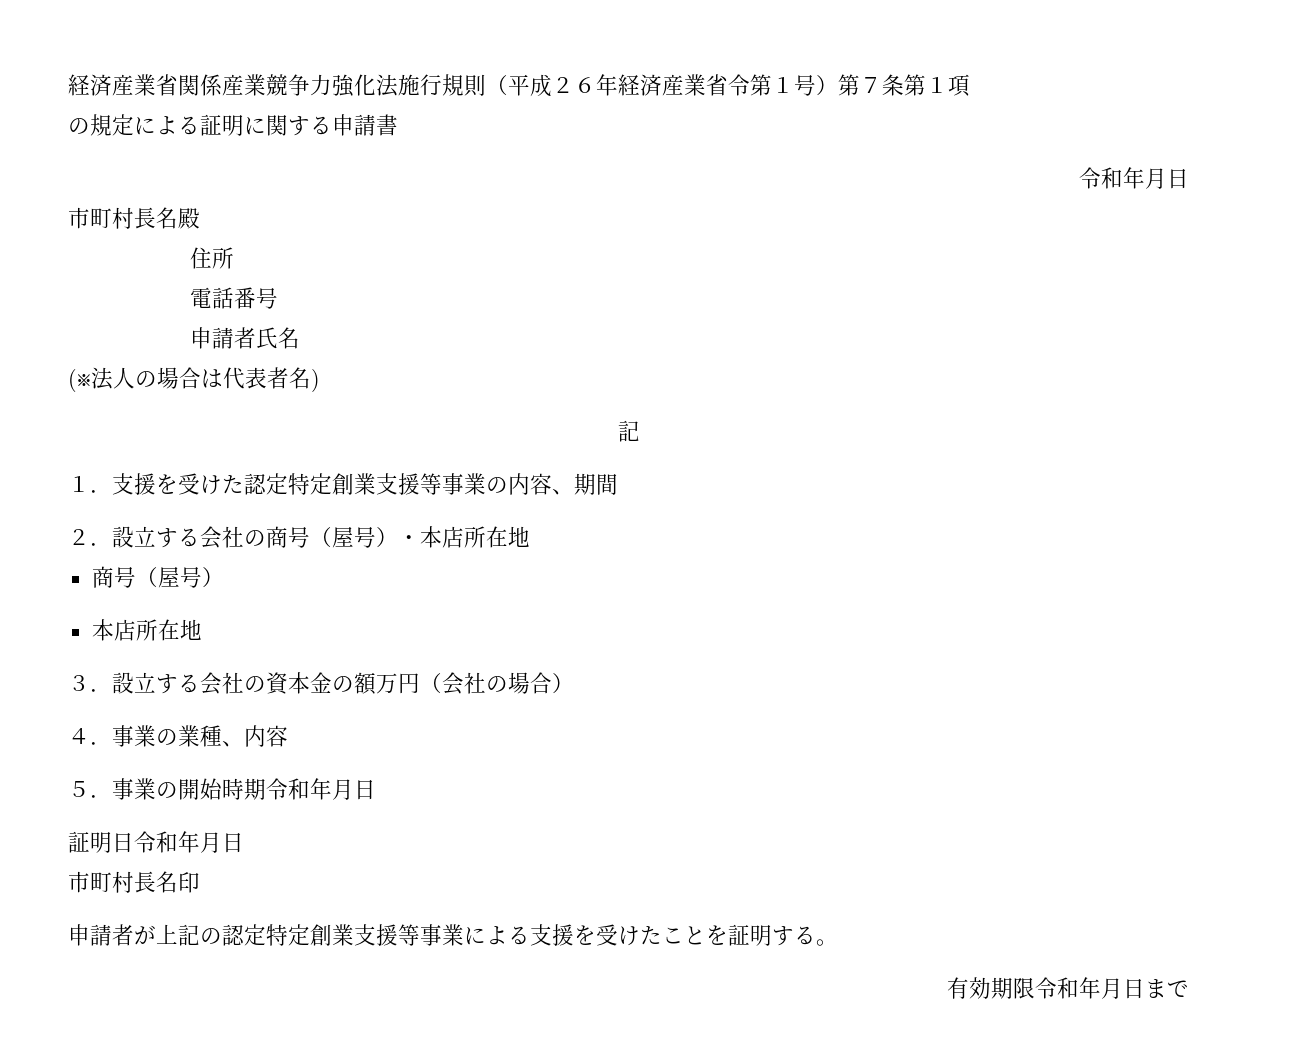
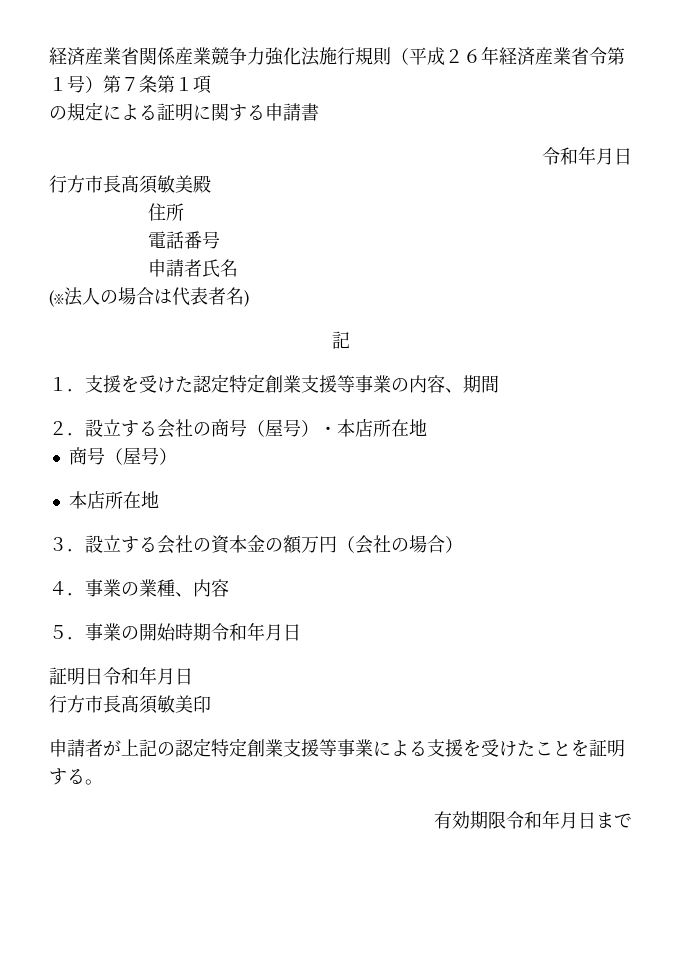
- 市町村長名殿
+ 行方市長髙須敏美殿
- 市町村長名印
+ 行方市長髙須敏美印

